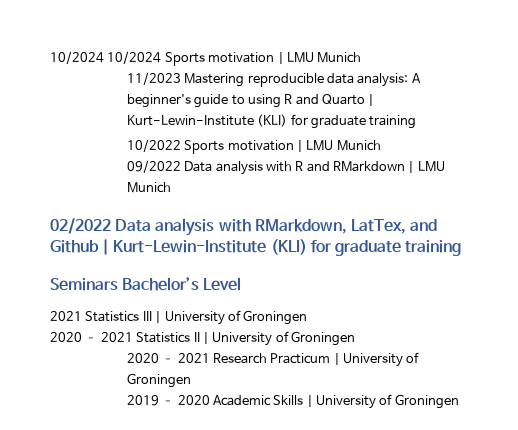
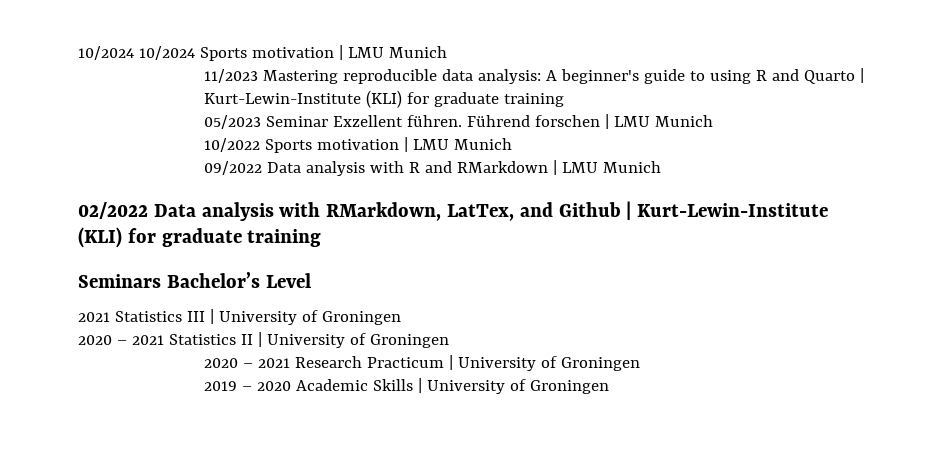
+ 05/2023 Seminar Exzellent führen. Führend forschen | LMU Munich

